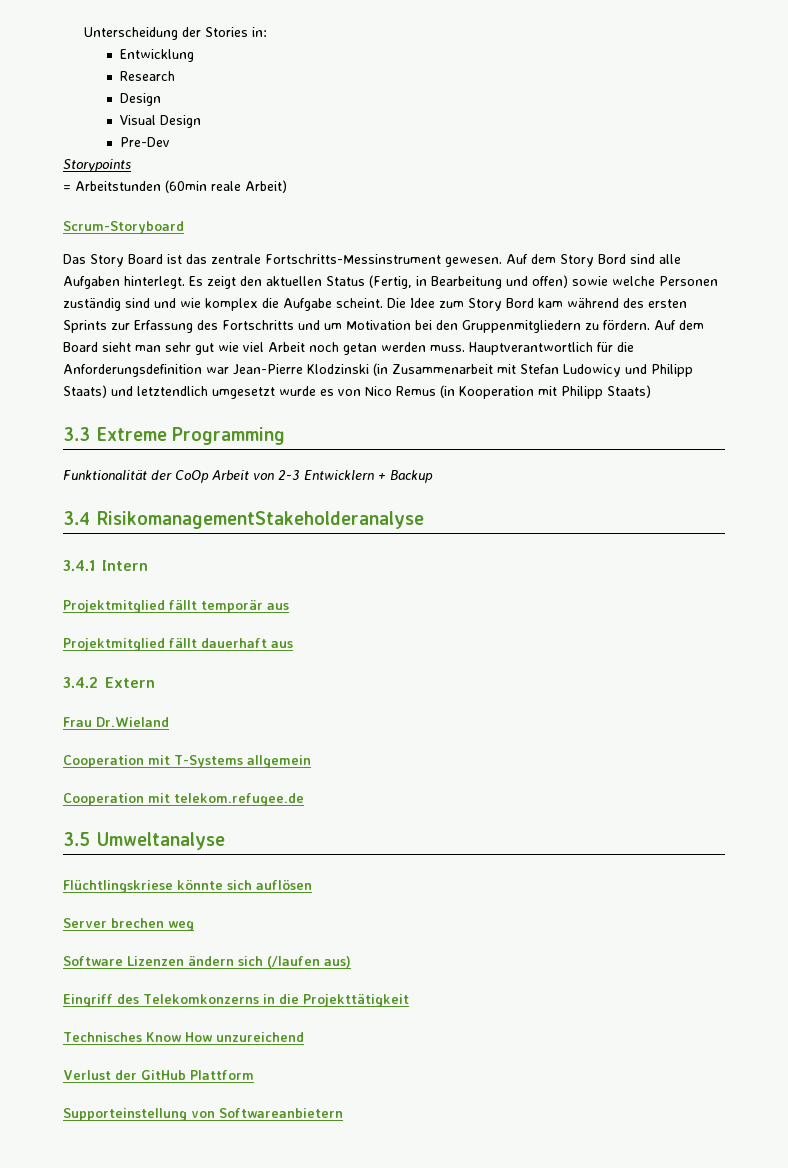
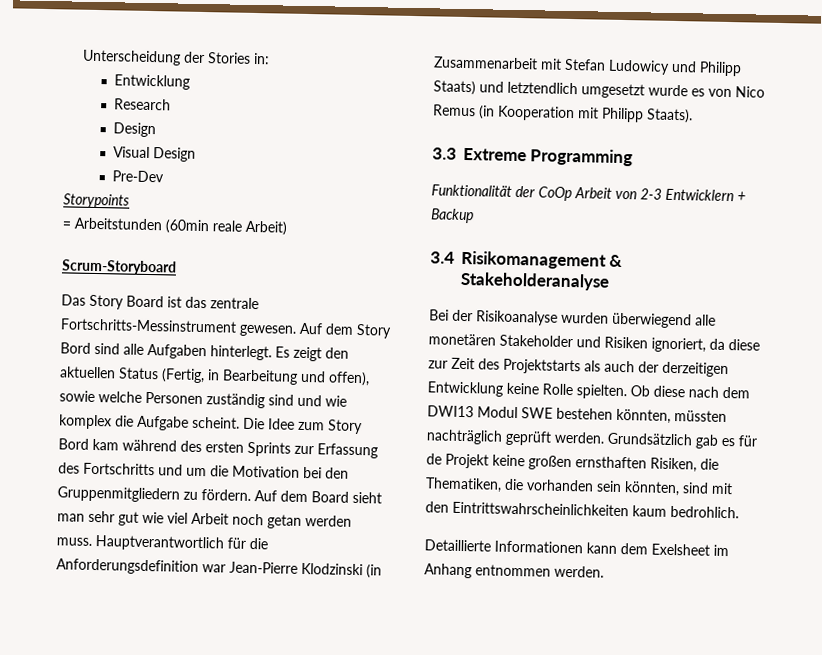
- Es zeigt den aktuellen Status (Fertig, in Bearbeitung und offen) sowie welche Personen zuständig sind und wie komplex die Aufgabe scheint.
+ Es zeigt den aktuellen Status (Fertig, in Bearbeitung und offen), sowie welche Personen zuständig sind und wie komplex die Aufgabe scheint.
- Die Idee zum Story Bord kam während des ersten Sprints zur Erfassung des Fortschritts und um Motivation bei den Gruppenmitgliedern zu fördern.
+ Die Idee zum Story Bord kam während des ersten Sprints zur Erfassung des Fortschritts und um die Motivation bei den Gruppenmitgliedern zu fördern.
- Hauptverantwortlich für die Anforderungsdefinition war Jean-Pierre Klodzinski (in Zusammenarbeit mit Stefan Ludowicy und Philipp Staats) und letztendlich umgesetzt wurde es von Nico Remus (in Kooperation mit Philipp Staats)
+ Hauptverantwortlich für die Anforderungsdefinition war Jean-Pierre Klodzinski (in Zusammenarbeit mit Stefan Ludowicy und Philipp Staats) und letztendlich umgesetzt wurde es von Nico Remus (in Kooperation mit Philipp Staats).
- 3.4 RisikomanagementStakeholderanalyse
- 3.4.1 Intern
- Projektmitglied fällt temporär aus
- Projektmitglied fällt dauerhaft aus
- 3.4.2 Extern
- Frau Dr.Wieland
- Cooperation mit T-Systems allgemein
- Cooperation mit telekom.refugee.de
- 3.5 Umweltanalyse
- Flüchtlingskriese könnte sich auflösen
- Server brechen weg
- Software Lizenzen ändern sich (/laufen aus)
- Eingriff des Telekomkonzerns in die Projekttätigkeit
- Technisches Know How unzureichend
- Verlust der GitHub Plattform
- Supporteinstellung von Softwareanbietern
+ 3.4 Risikomanagement & Stakeholderanalyse
+ Bei der Risikoanalyse wurden überwiegend alle monetären Stakeholder und Risiken ignoriert, da diese zur Zeit des Projektstarts als auch der derzeitigen Entwicklung keine Rolle spielten. Ob diese nach dem DWI13 Modul SWE bestehen könnten, müssten nachträglich geprüft werden. Grundsätzlich gab es für de Projekt keine großen ernsthaften Risiken, die Thematiken, die vorhanden sein könnten, sind mit den Eintrittswahrscheinlichkeiten kaum bedrohlich.
+ Detaillierte Informationen kann dem Exelsheet im Anhang entnommen werden.

